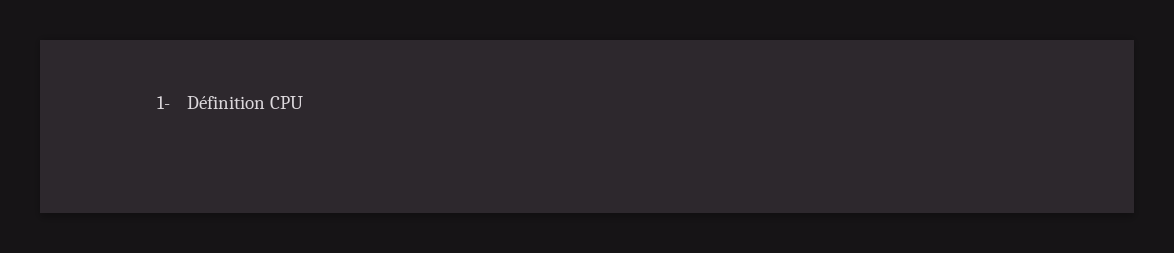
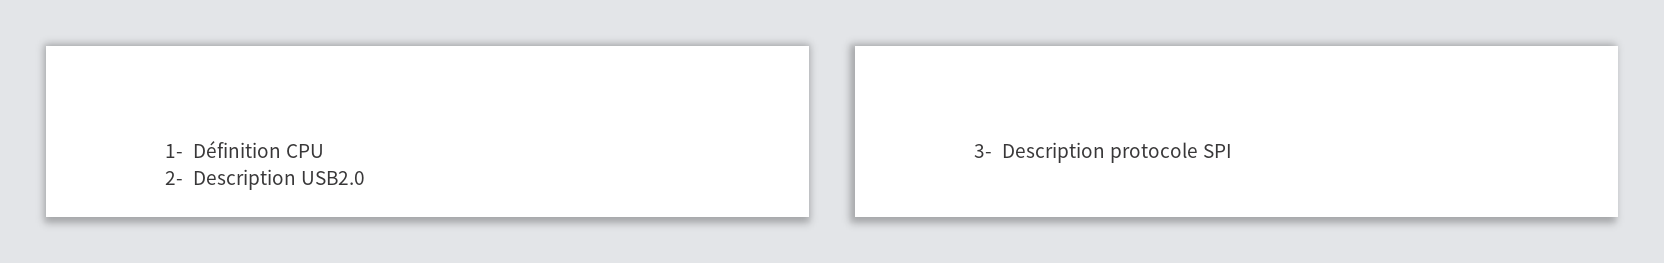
+ 2- Description USB2.0
+ 3- Description protocole SPI

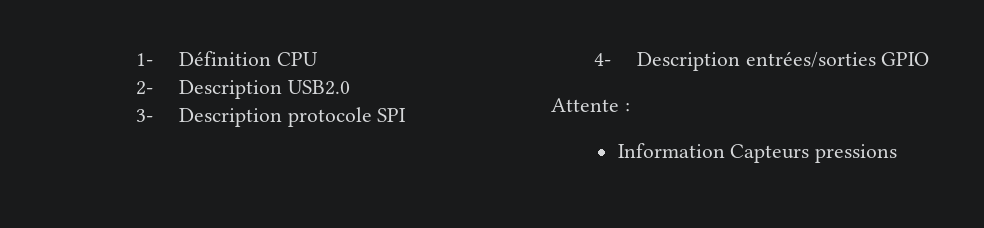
+ 4- Description entrées/sorties GPIO
+ Attente :
+ Information Capteurs pressions

